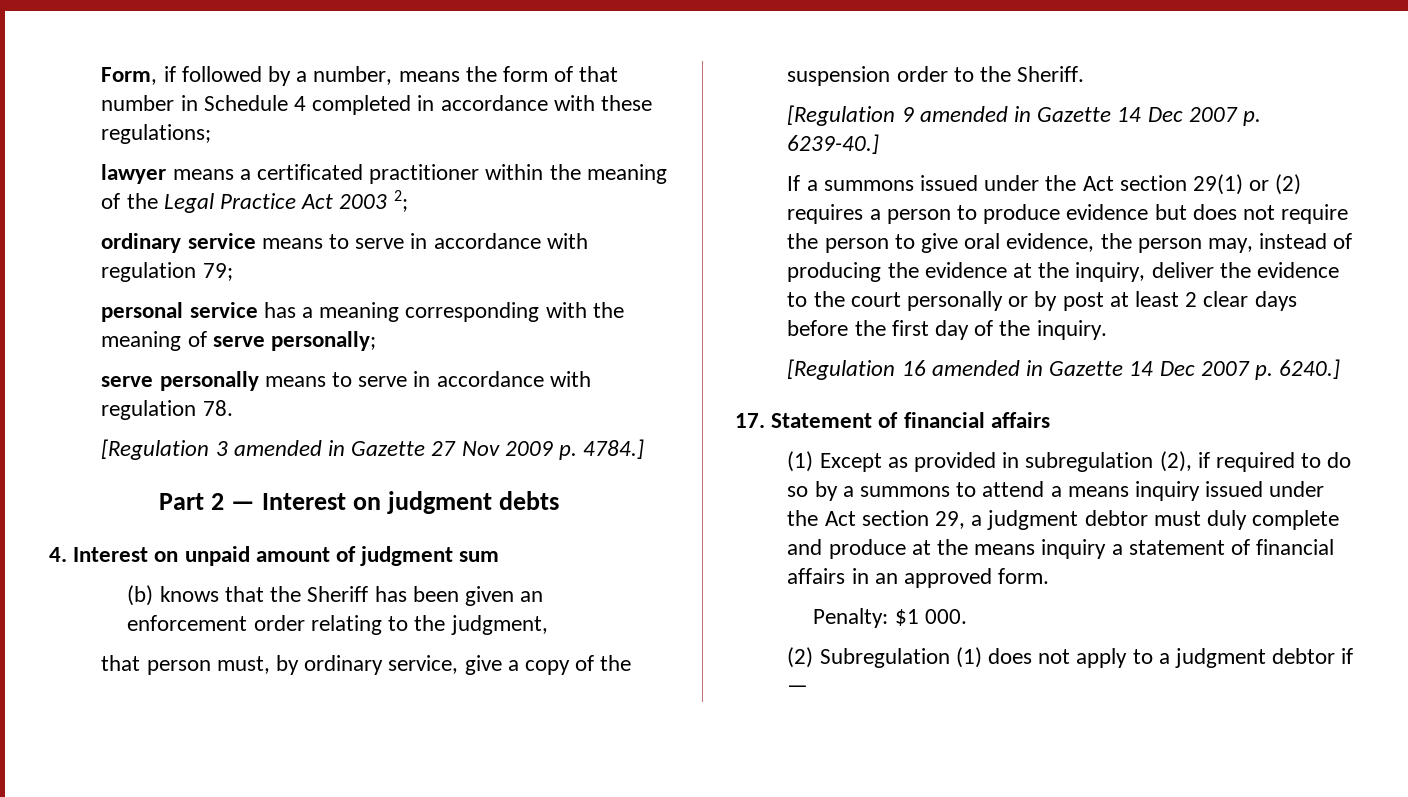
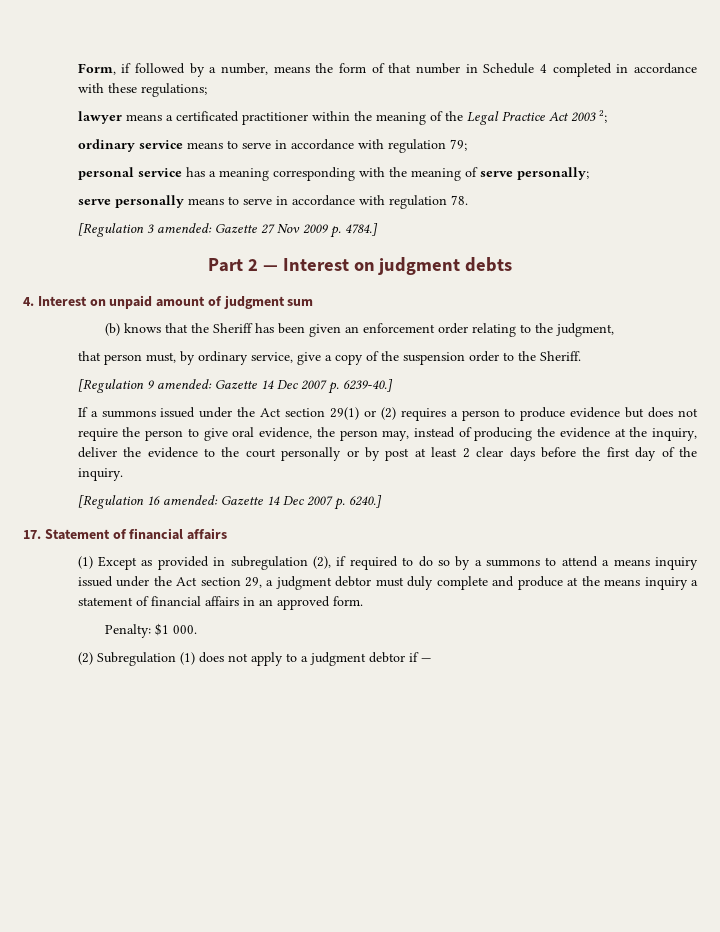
- [Regulation 3 amended in Gazette 27 Nov 2009 p. 4784.]
+ [Regulation 3 amended: Gazette 27 Nov 2009 p. 4784.]
- [Regulation 9 amended in Gazette 14 Dec 2007 p. 6239-40.]
+ [Regulation 9 amended: Gazette 14 Dec 2007 p. 6239-40.]
- [Regulation 16 amended in Gazette 14 Dec 2007 p. 6240.]
+ [Regulation 16 amended: Gazette 14 Dec 2007 p. 6240.]

